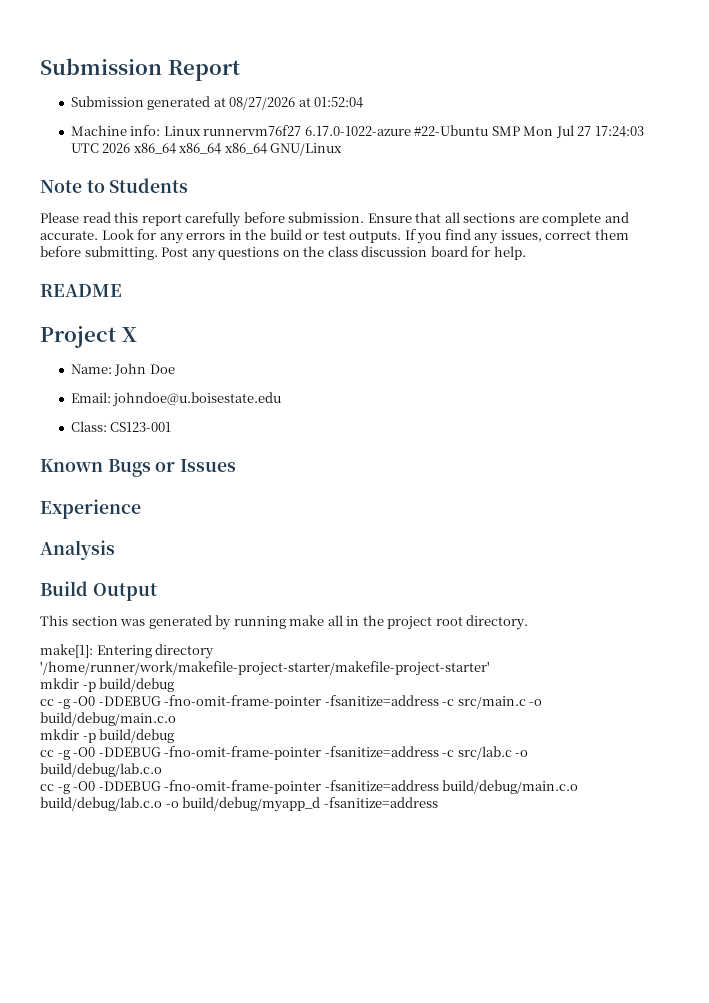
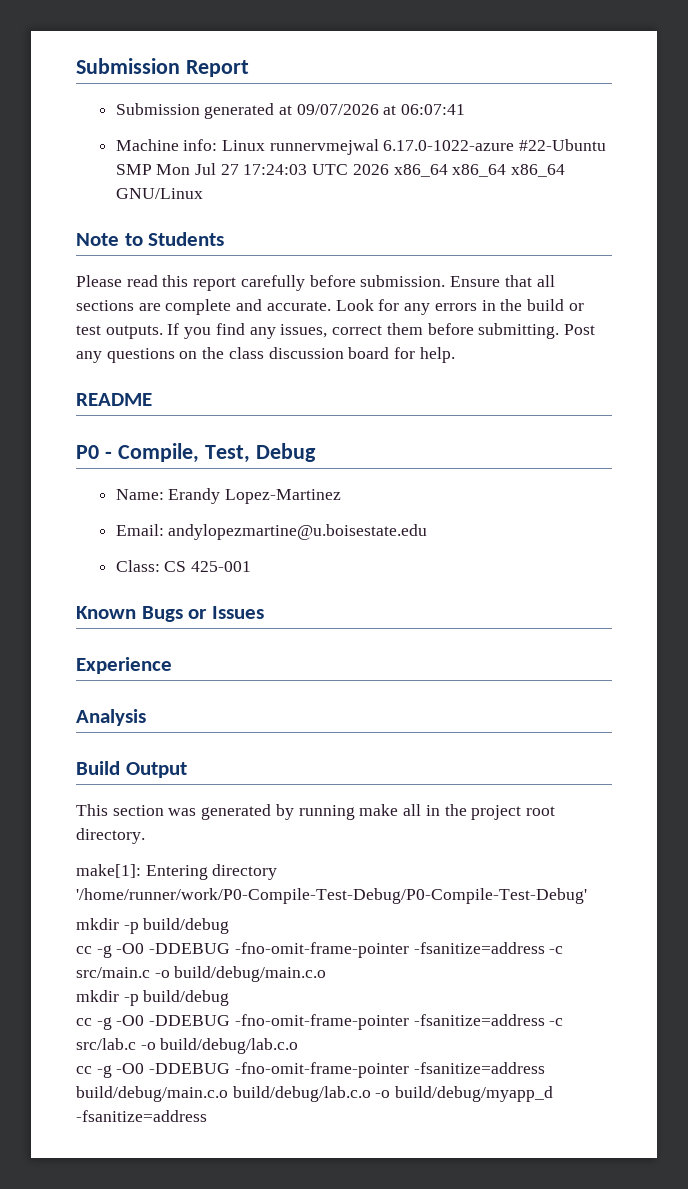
- Submission generated at 08/27/2026 at 01:52:04
+ Submission generated at 09/07/2026 at 06:07:41
- Machine info: Linux runnervm76f27 6.17.0-1022-azure #22-Ubuntu SMP Mon Jul 27 17:24:03 UTC 2026 x86_64 x86_64 x86_64 GNU/Linux
+ Machine info: Linux runnervmejwal 6.17.0-1022-azure #22-Ubuntu SMP Mon Jul 27 17:24:03 UTC 2026 x86_64 x86_64 x86_64 GNU/Linux
- Project X
+ P0 - Compile, Test, Debug
- Name: John Doe
+ Name: Erandy Lopez-Martinez
- Email: johndoe@u.boisestate.edu
+ Email: andylopezmartine@u.boisestate.edu
- Class: CS123-001
+ Class: CS 425-001
- make[1]: Entering directory '/home/runner/work/makefile-project-starter/makefile-project-starter'
+ make[1]: Entering directory '/home/runner/work/P0-Compile-Test-Debug/P0-Compile-Test-Debug'

